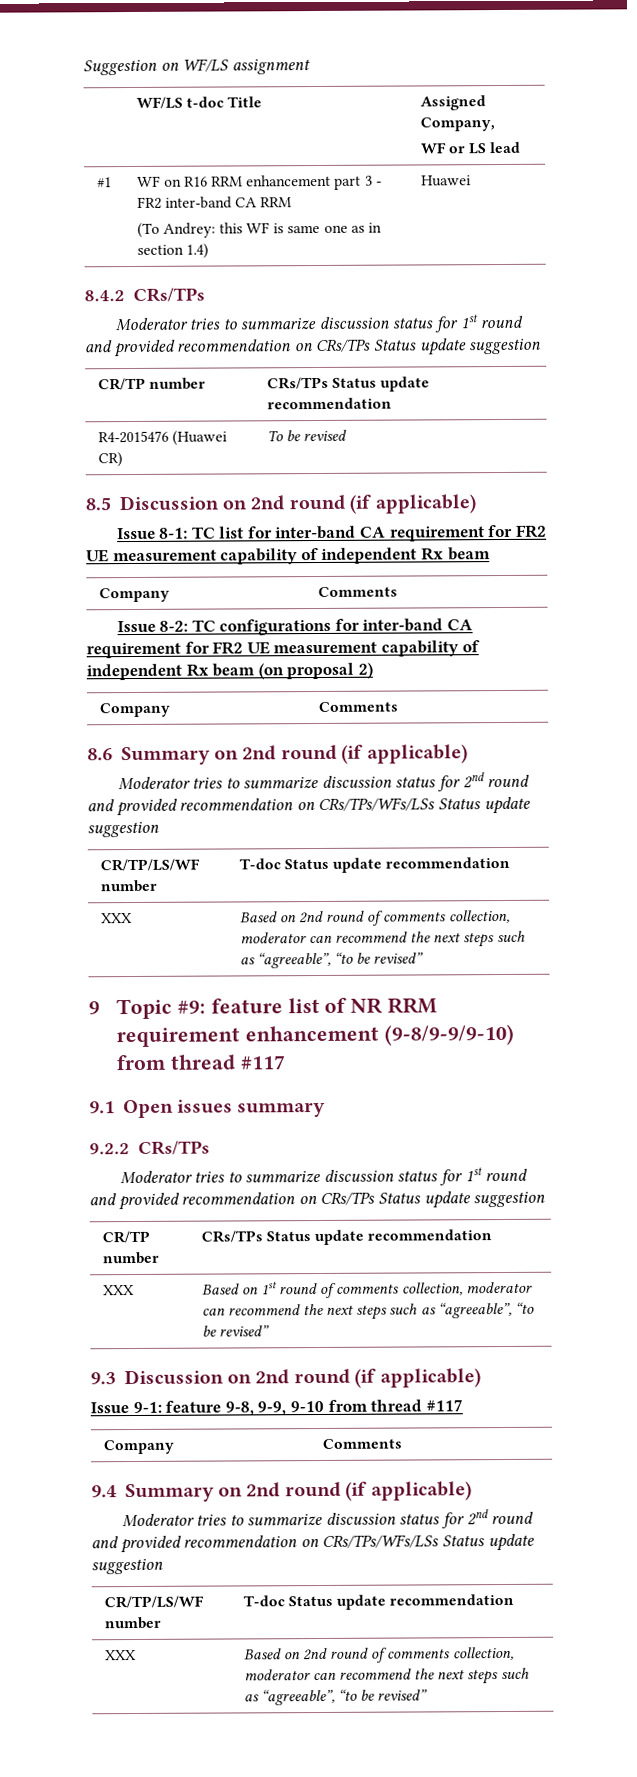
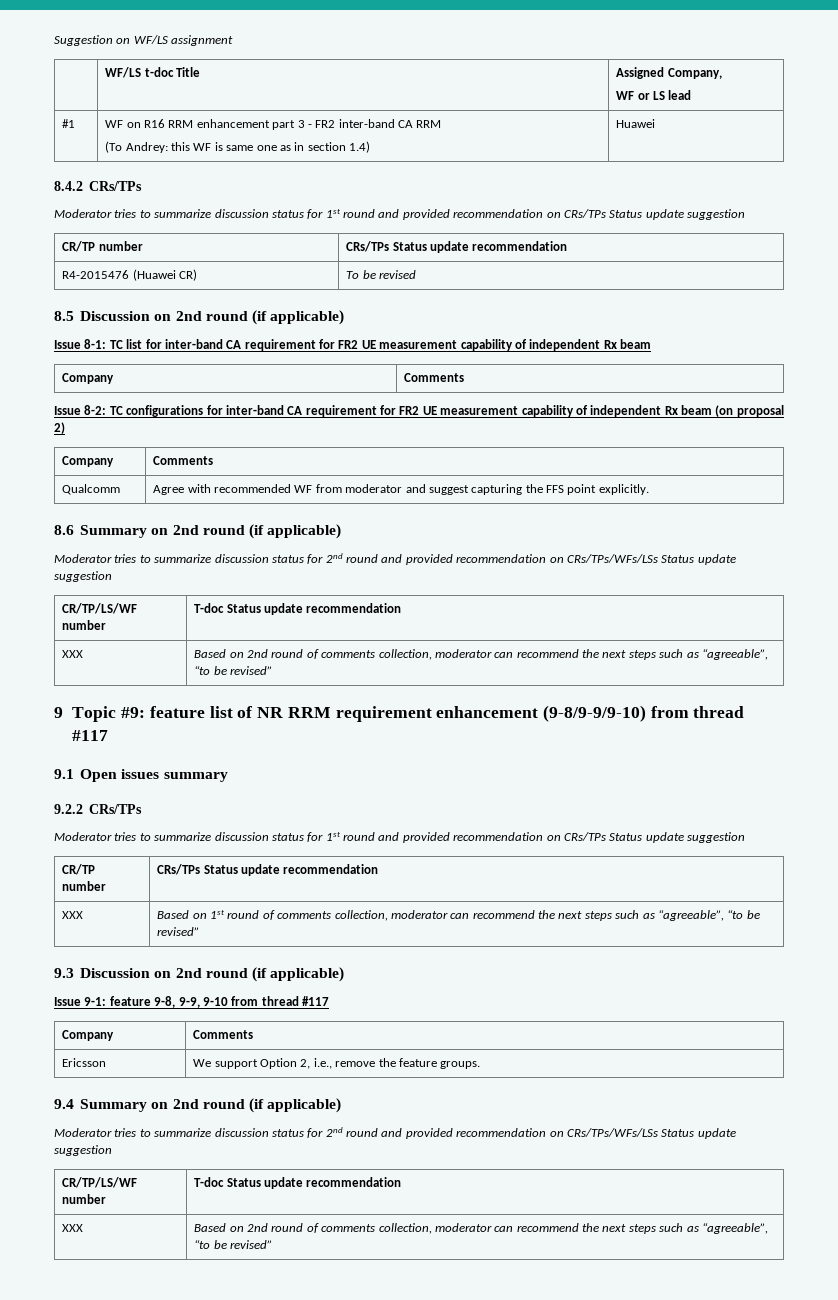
+ Qualcomm | Agree with recommended WF from moderator and suggest capturing the FFS point explicitly.
+ Ericsson | We support Option 2, i.e., remove the feature groups.

